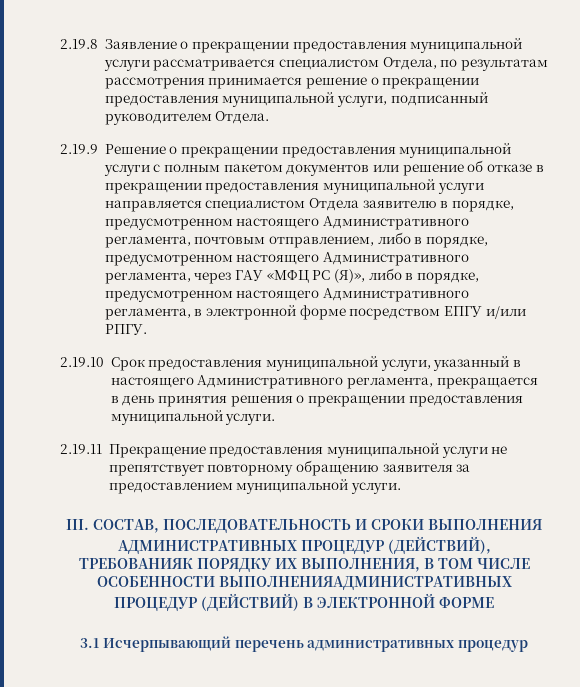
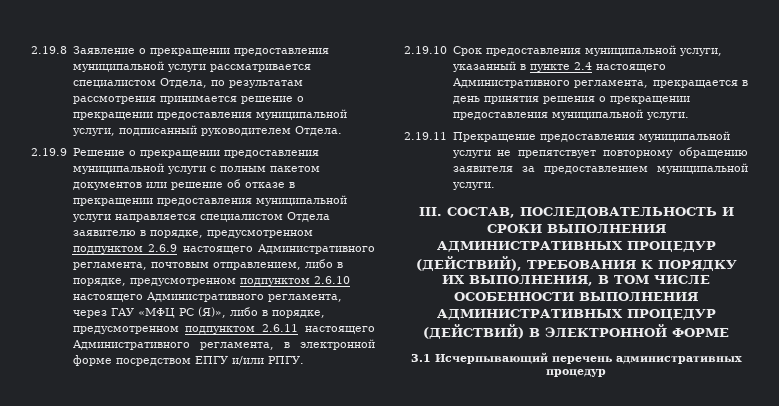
- 2.19.9 Решение о прекращении предоставления муниципальной услуги с полным пакетом документов или решение об отказе в прекращении предоставления муниципальной услуги направляется специалистом Отдела заявителю в порядке, предусмотренном настоящего Административного регламента, почтовым отправлением, либо в порядке, предусмотренном настоящего Административного регламента, через ГАУ «МФЦ РС (Я)», либо в порядке, предусмотренном настоящего Административного регламента, в электронной форме посредством ЕПГУ и/или РПГУ.
+ 2.19.9 Решение о прекращении предоставления муниципальной услуги с полным пакетом документов или решение об отказе в прекращении предоставления муниципальной услуги направляется специалистом Отдела заявителю в порядке, предусмотренном подпунктом 2.6.9 настоящего Административного регламента, почтовым отправлением, либо в порядке, предусмотренном подпунктом 2.6.10 настоящего Административного регламента, через ГАУ «МФЦ РС (Я)», либо в порядке, предусмотренном подпунктом 2.6.11 настоящего Административного регламента, в электронной форме посредством ЕПГУ и/или РПГУ.
- 2.19.10 Срок предоставления муниципальной услуги, указанный в настоящего Административного регламента, прекращается в день принятия решения о прекращении предоставления муниципальной услуги.
+ 2.19.10 Срок предоставления муниципальной услуги, указанный в пункте 2.4 настоящего Административного регламента, прекращается в день принятия решения о прекращении предоставления муниципальной услуги.
- III. СОСТАВ, ПОСЛЕДОВАТЕЛЬНОСТЬ И СРОКИ ВЫПОЛНЕНИЯ АДМИНИСТРАТИВНЫХ ПРОЦЕДУР (ДЕЙСТВИЙ), ТРЕБОВАНИЯК ПОРЯДКУ ИХ ВЫПОЛНЕНИЯ, В ТОМ ЧИСЛЕ ОСОБЕННОСТИ ВЫПОЛНЕНИЯАДМИНИСТРАТИВНЫХ ПРОЦЕДУР (ДЕЙСТВИЙ) В ЭЛЕКТРОННОЙ ФОРМЕ
+ III. СОСТАВ, ПОСЛЕДОВАТЕЛЬНОСТЬ И СРОКИ ВЫПОЛНЕНИЯ АДМИНИСТРАТИВНЫХ ПРОЦЕДУР (ДЕЙСТВИЙ), ТРЕБОВАНИЯ К ПОРЯДКУ ИХ ВЫПОЛНЕНИЯ, В ТОМ ЧИСЛЕ ОСОБЕННОСТИ ВЫПОЛНЕНИЯ АДМИНИСТРАТИВНЫХ ПРОЦЕДУР (ДЕЙСТВИЙ) В ЭЛЕКТРОННОЙ ФОРМЕ

